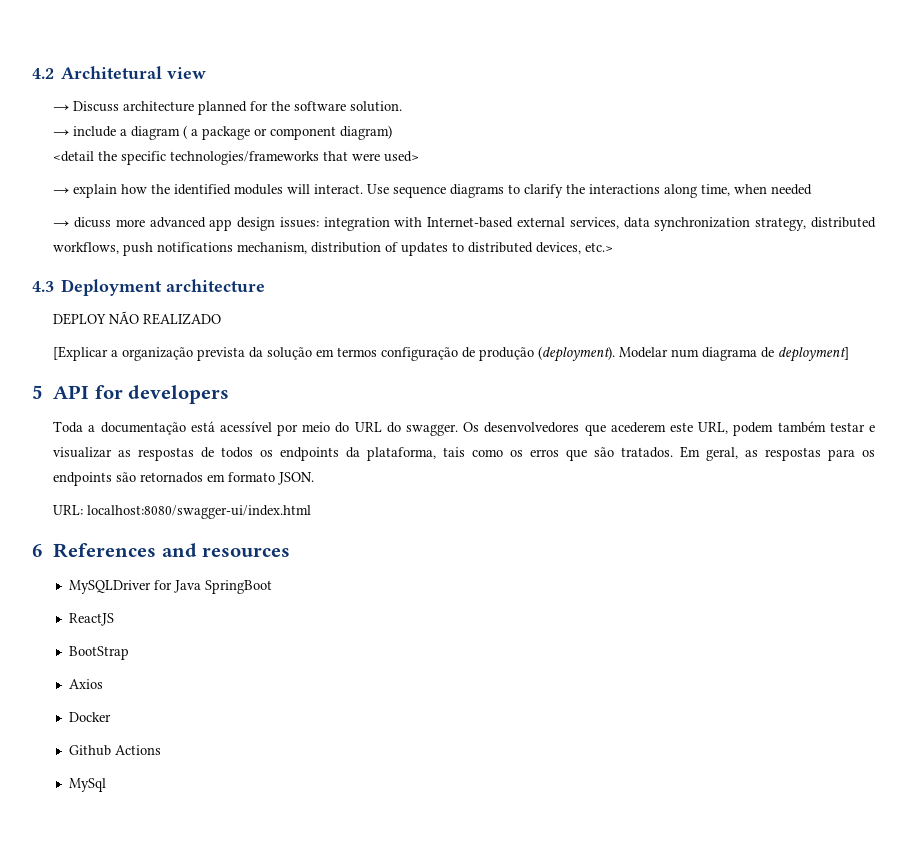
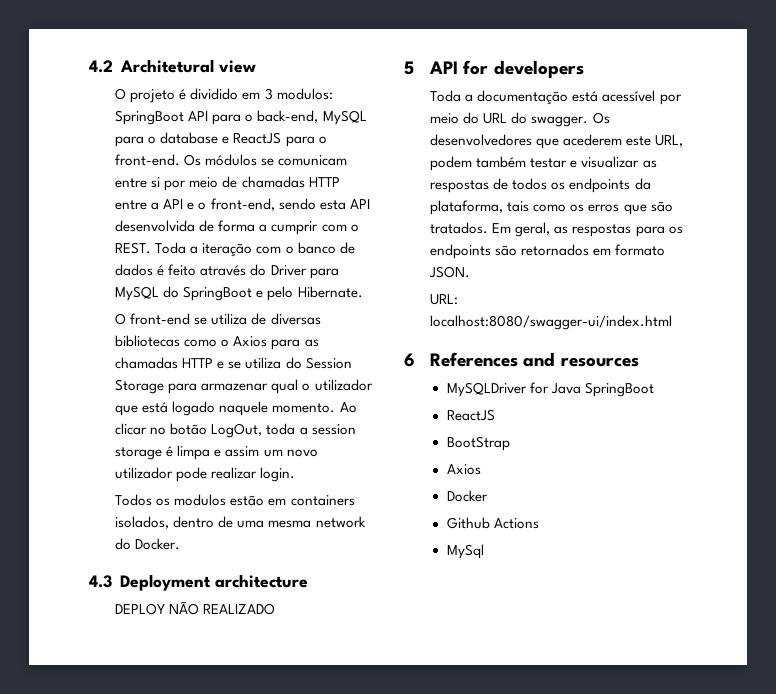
- → Discuss architecture planned for the software solution.
- → include a diagram ( a package or component diagram)
- <detail the specific technologies/frameworks that were used>
- → explain how the identified modules will interact. Use sequence diagrams to clarify the interactions along time, when needed
- → dicuss more advanced app design issues: integration with Internet-based external services, data synchronization strategy, distributed workflows, push notifications mechanism, distribution of updates to distributed devices, etc.>
+ O projeto é dividido em 3 modulos: SpringBoot API para o back-end, MySQL para o database e ReactJS para o front-end. Os módulos se comunicam entre si por meio de chamadas HTTP entre a API e o front-end, sendo esta API desenvolvida de forma a cumprir com o REST. Toda a iteração com o banco de dados é feito através do Driver para MySQL do SpringBoot e pelo Hibernate.
+ O front-end se utiliza de diversas bibliotecas como o Axios para as chamadas HTTP e se utiliza do Session Storage para armazenar qual o utilizador que está logado naquele momento. Ao clicar no botão LogOut, toda a session storage é limpa e assim um novo utilizador pode realizar login.
+ Todos os modulos estão em containers isolados, dentro de uma mesma network do Docker.
- [Explicar a organização prevista da solução em termos configuração de produção (deployment). Modelar num diagrama de deployment]

